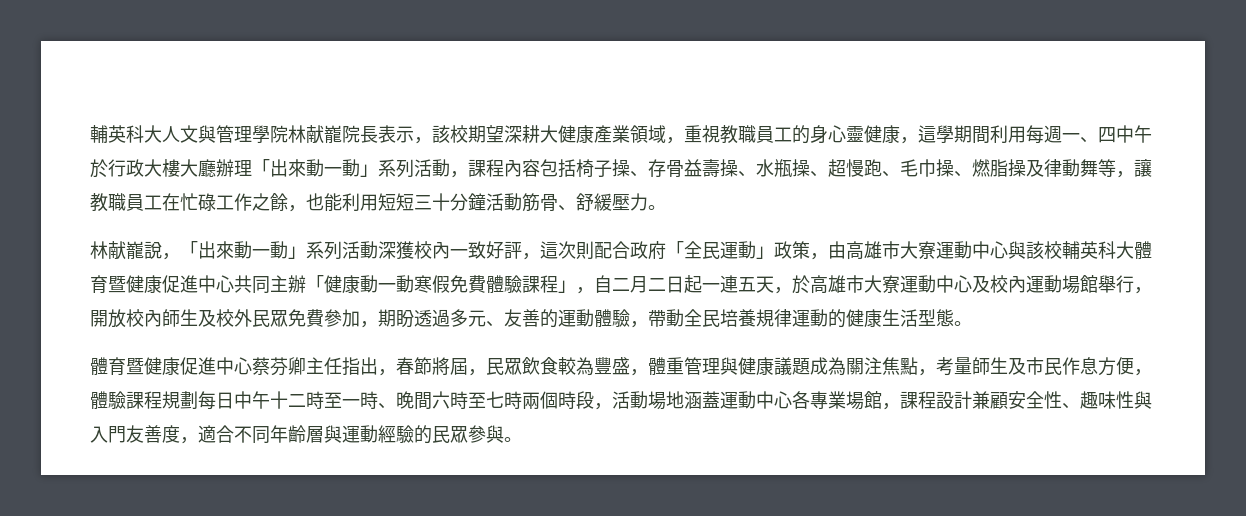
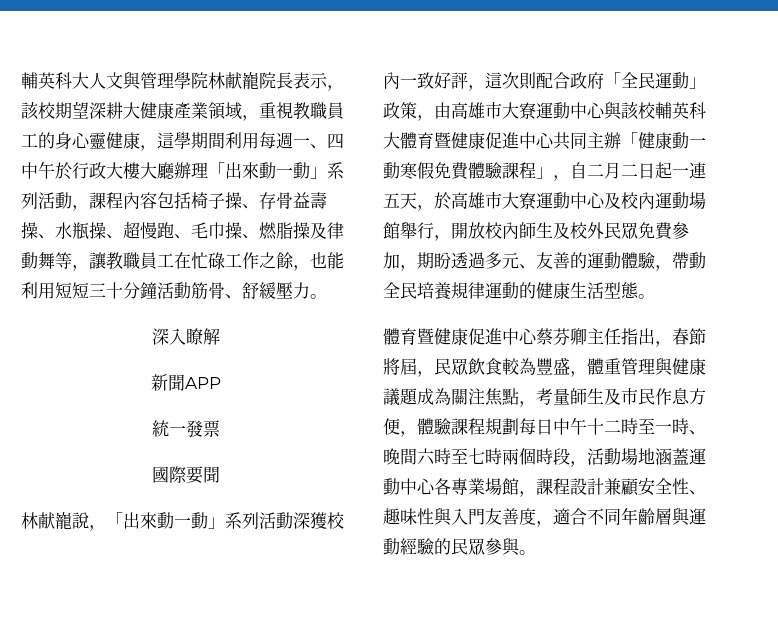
+ 深入瞭解
+ 新聞APP
+ 統一發票
+ 國際要聞

